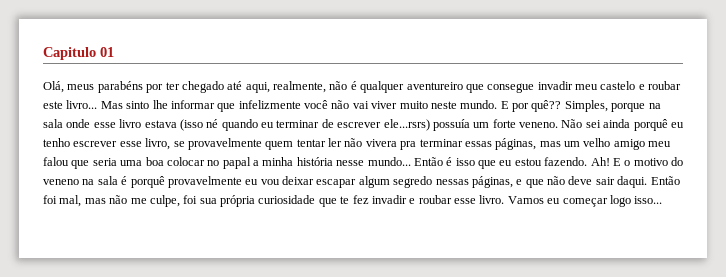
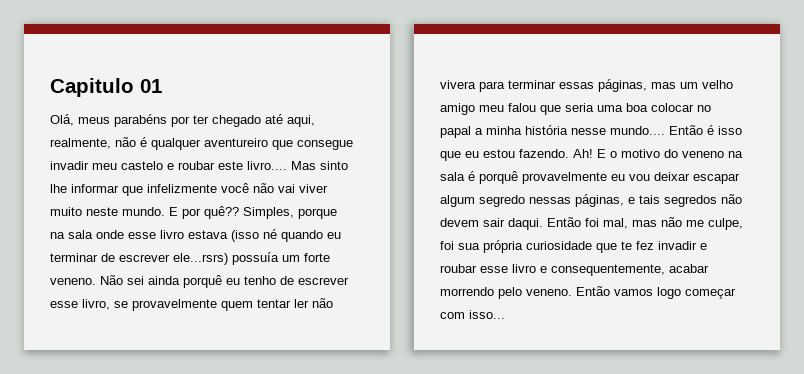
- Olá, meus parabéns por ter chegado até aqui, realmente, não é qualquer aventureiro que consegue invadir meu castelo e roubar este livro...
+ Olá, meus parabéns por ter chegado até aqui, realmente, não é qualquer aventureiro que consegue invadir meu castelo e roubar este livro....
- Não sei ainda porquê eu tenho escrever esse livro, se provavelmente quem tentar ler não vivera pra terminar essas páginas, mas um velho amigo meu falou que seria uma boa colocar no papal a minha história nesse mundo...
+ Não sei ainda porquê eu tenho de escrever esse livro, se provavelmente quem tentar ler não vivera para terminar essas páginas, mas um velho amigo meu falou que seria uma boa colocar no papal a minha história nesse mundo....
- E o motivo do veneno na sala é porquê provavelmente eu vou deixar escapar algum segredo nessas páginas, e que não deve sair daqui.
+ E o motivo do veneno na sala é porquê provavelmente eu vou deixar escapar algum segredo nessas páginas, e tais segredos não devem sair daqui.
- Então foi mal, mas não me culpe, foi sua própria curiosidade que te fez invadir e roubar esse livro. Vamos eu começar logo isso...
+ Então foi mal, mas não me culpe, foi sua própria curiosidade que te fez invadir e roubar esse livro e consequentemente, acabar morrendo pelo veneno. Então vamos logo começar com isso...

